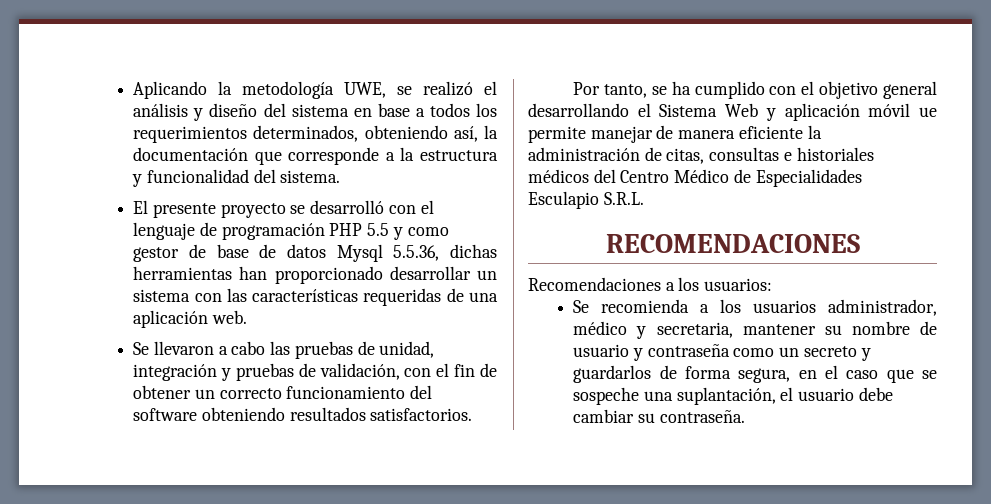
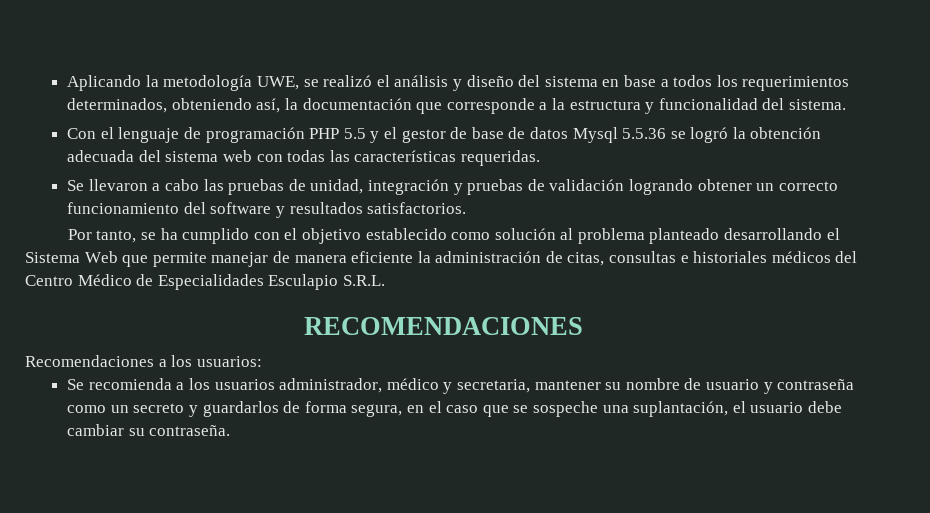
- El presente proyecto se desarrolló con el lenguaje de programación PHP 5.5 y como gestor de base de datos Mysql 5.5.36, dichas herramientas han proporcionado desarrollar un sistema con las características requeridas de una aplicación web.
+ Con el lenguaje de programación PHP 5.5 y el gestor de base de datos Mysql 5.5.36 se logró la obtención adecuada del sistema web con todas las características requeridas.
- Se llevaron a cabo las pruebas de unidad, integración y pruebas de validación, con el fin de obtener un correcto funcionamiento del software obteniendo resultados satisfactorios.
+ Se llevaron a cabo las pruebas de unidad, integración y pruebas de validación logrando obtener un correcto funcionamiento del software y resultados satisfactorios.
- Por tanto, se ha cumplido con el objetivo general desarrollando el Sistema Web y aplicación móvil ue permite manejar de manera eficiente la administración de citas, consultas e historiales médicos del Centro Médico de Especialidades Esculapio S.R.L.
+ Por tanto, se ha cumplido con el objetivo establecido como solución al problema planteado desarrollando el Sistema Web que permite manejar de manera eficiente la administración de citas, consultas e historiales médicos del Centro Médico de Especialidades Esculapio S.R.L.

